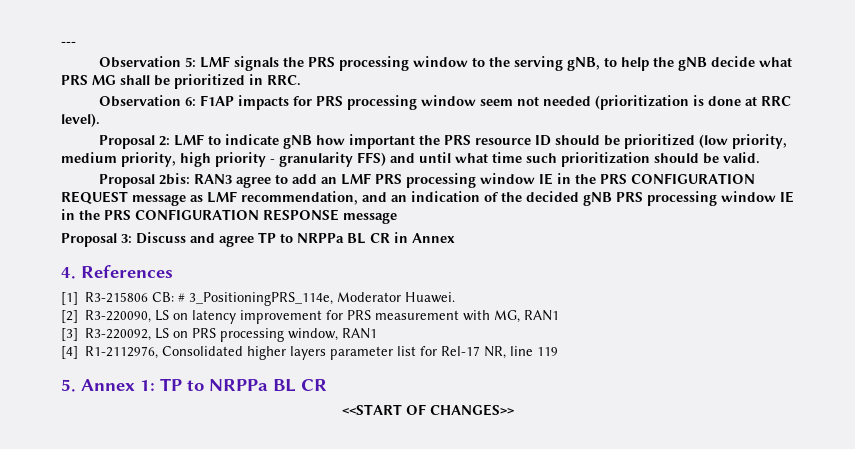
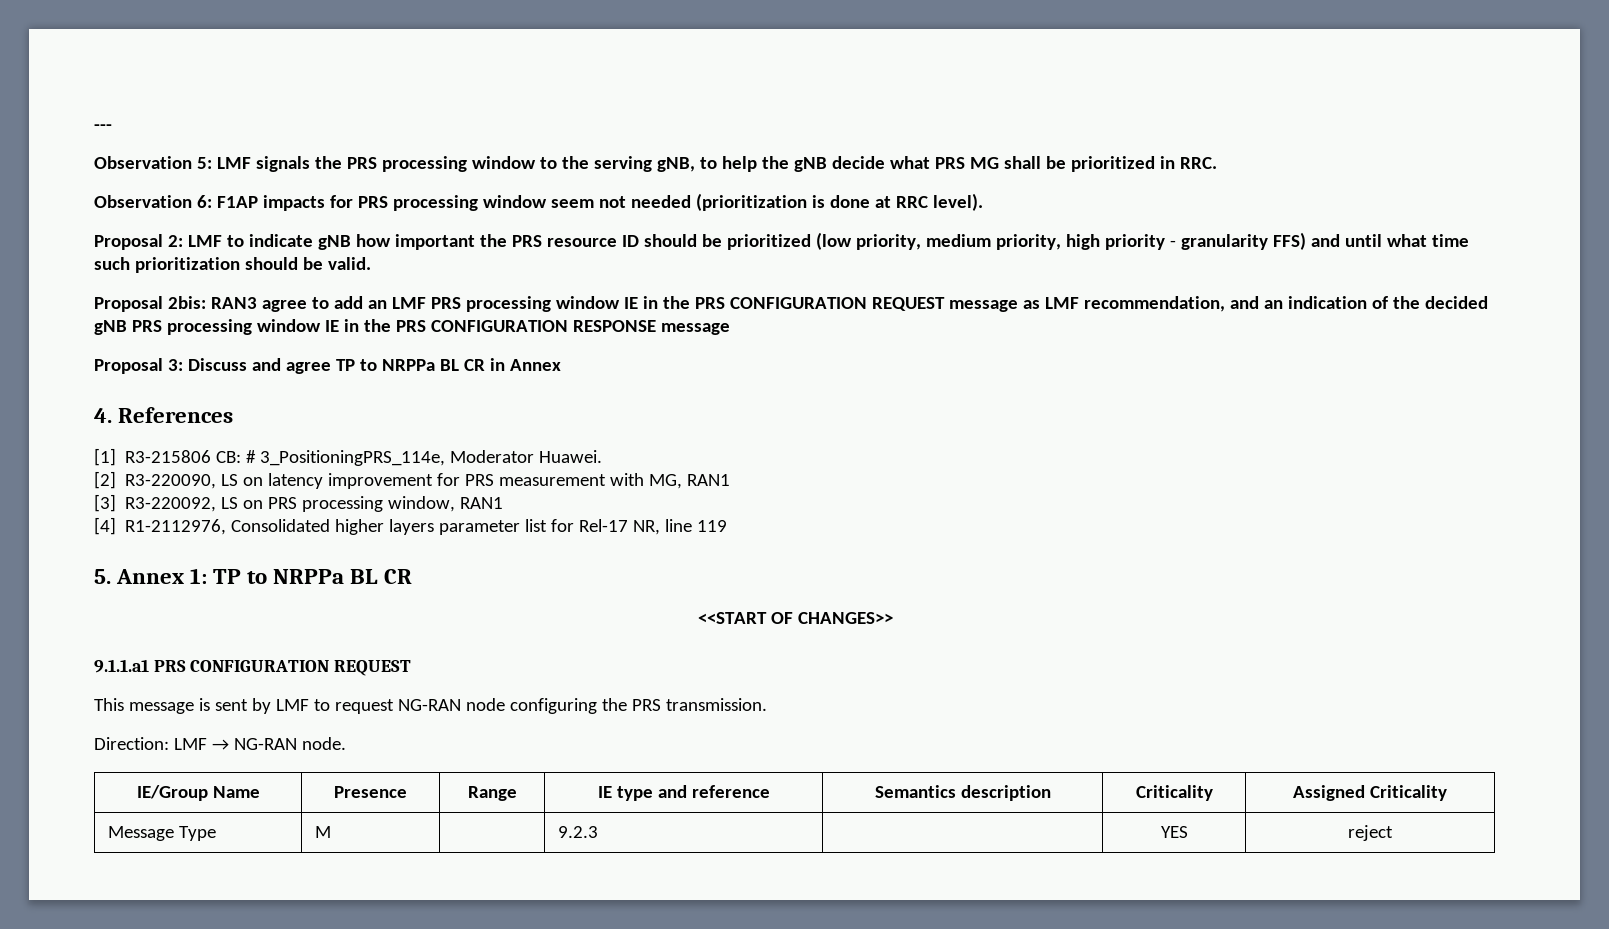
+ 9.1.1.a1 PRS CONFIGURATION REQUEST
+ This message is sent by LMF to request NG-RAN node configuring the PRS transmission.
+ Direction: LMF → NG-RAN node.
+ IE/Group Name | Presence | Range | IE type and reference | Semantics description | Criticality | Assigned Criticality
+ Message Type | M | | 9.2.3 | | YES | reject

